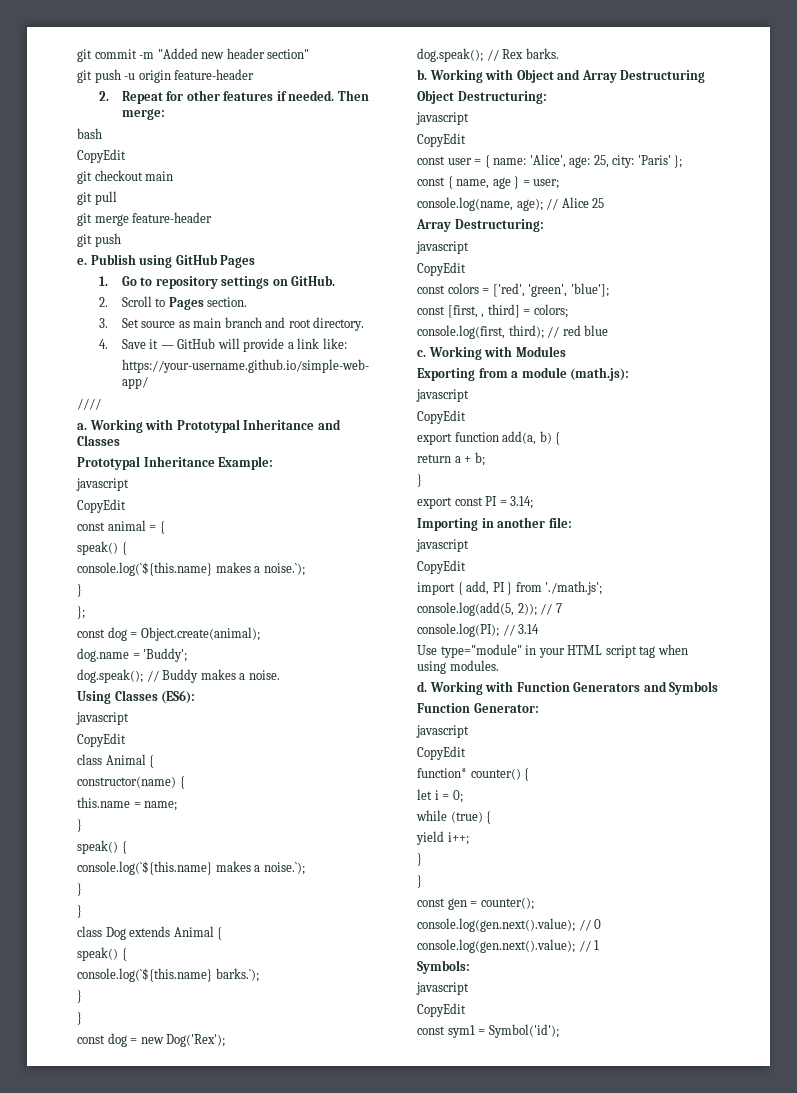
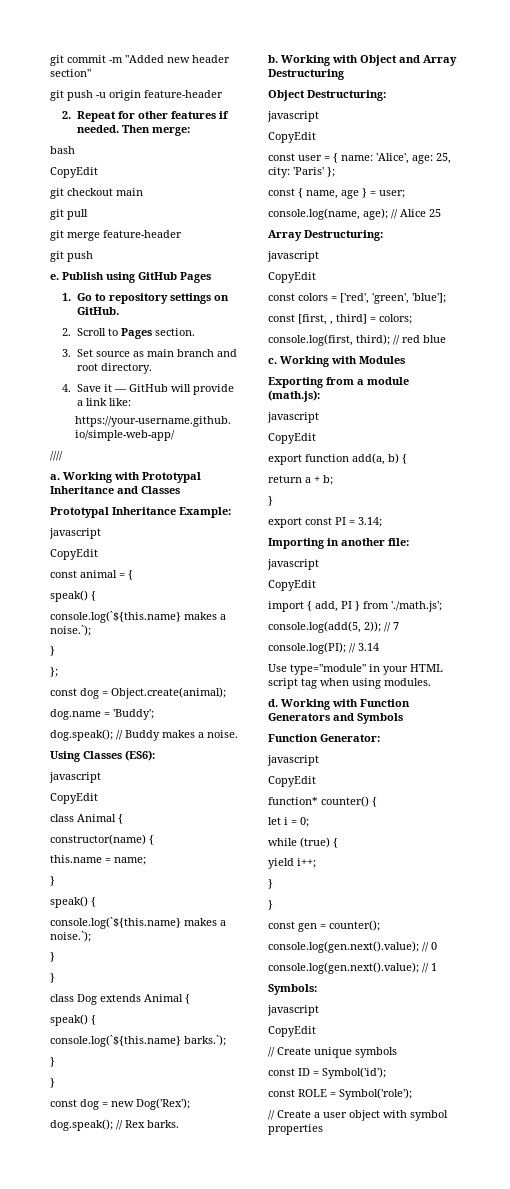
- const sym1 = Symbol('id');
+ // Create unique symbols
+ const ID = Symbol('id');
+ const ROLE = Symbol('role');
+ // Create a user object with symbol properties

